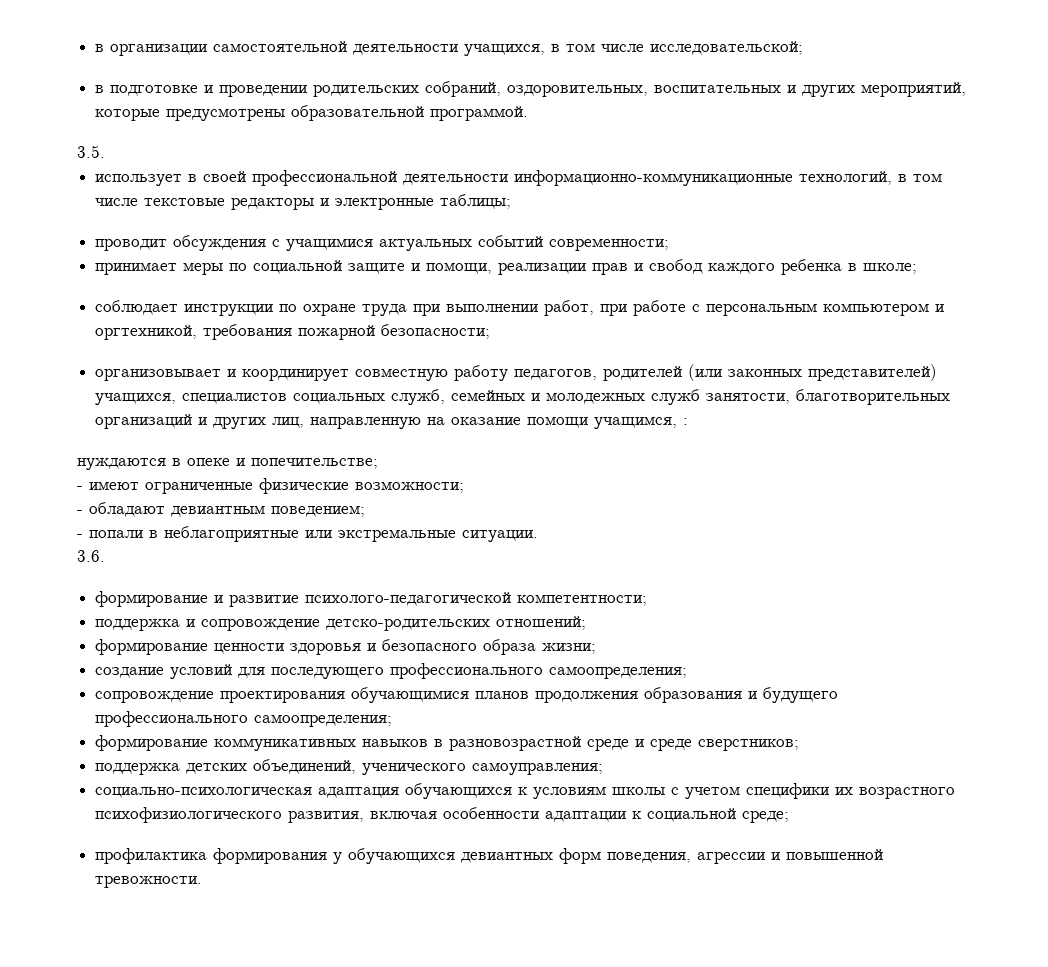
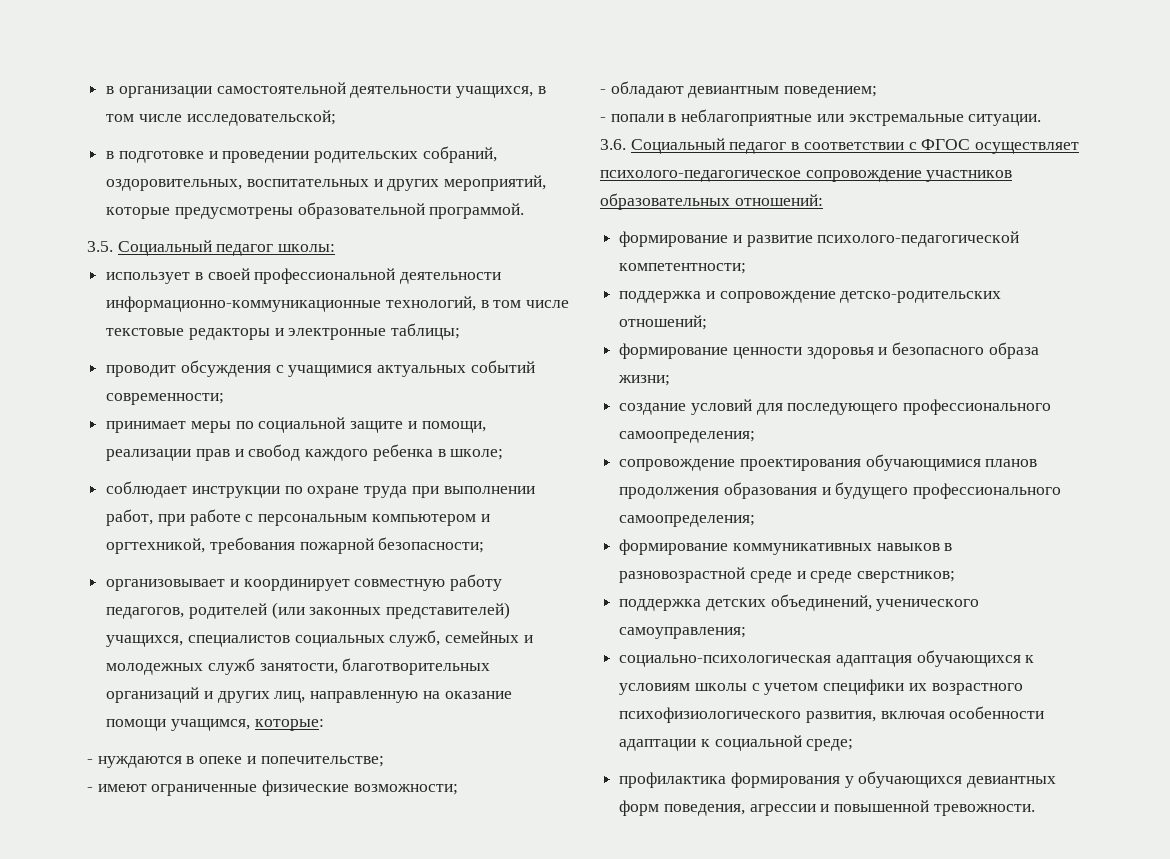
- 3.5.
+ 3.5. Социальный педагог школы:
- организовывает и координирует совместную работу педагогов, родителей (или законных представителей) учащихся, специалистов социальных служб, семейных и молодежных служб занятости, благотворительных организаций и других лиц, направленную на оказание помощи учащимся, :
- нуждаются в опеке и попечительстве;
+ организовывает и координирует совместную работу педагогов, родителей (или законных представителей) учащихся, специалистов социальных служб, семейных и молодежных служб занятости, благотворительных организаций и других лиц, направленную на оказание помощи учащимся, которые:
+ - нуждаются в опеке и попечительстве;
- 3.6.
+ 3.6. Социальный педагог в соответствии с ФГОС осуществляет психолого-педагогическое сопровождение участников образовательных отношений:

